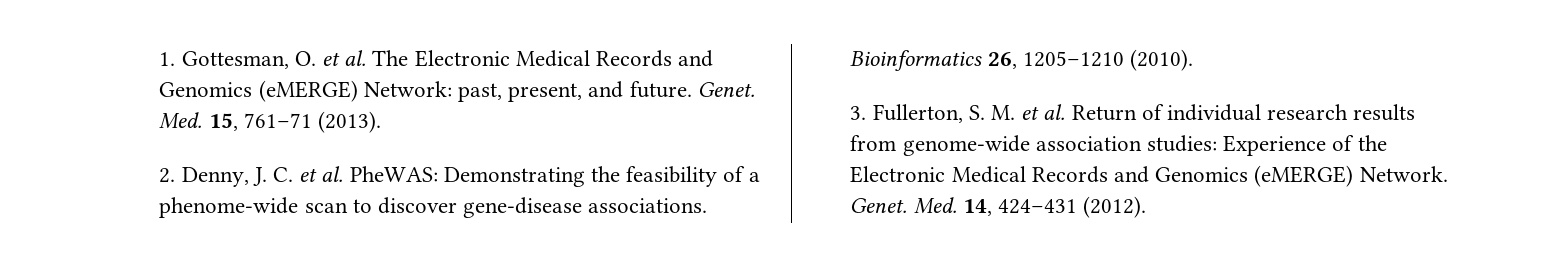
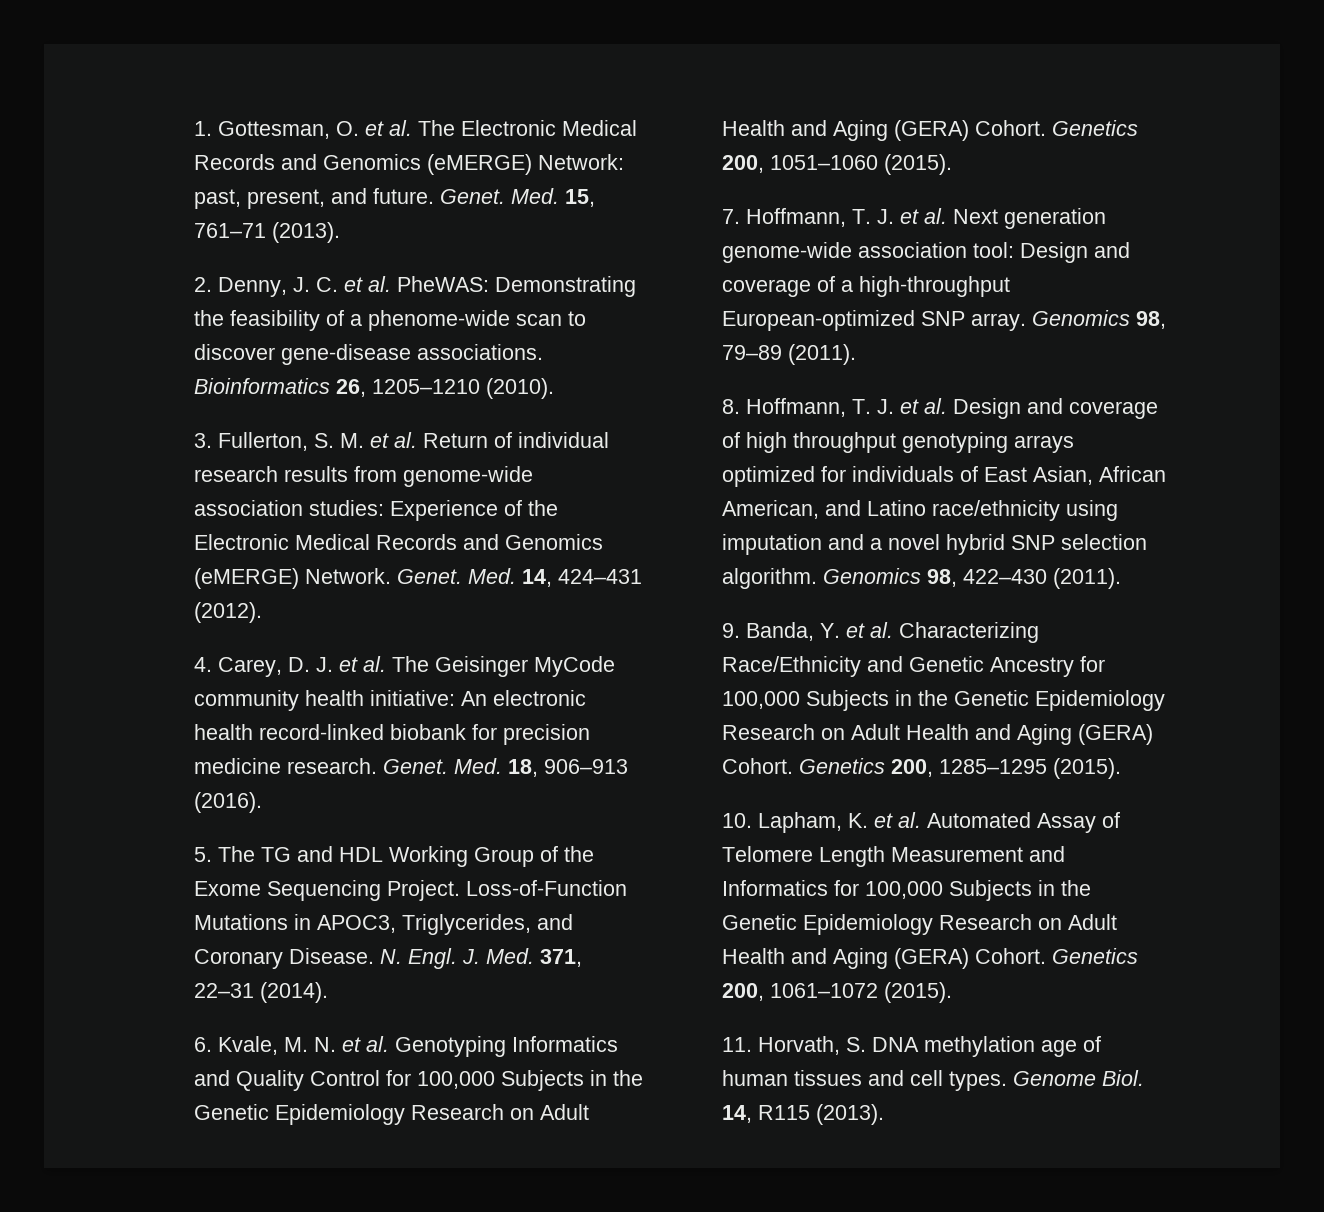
+ 4. Carey, D. J. et al. The Geisinger MyCode community health initiative: An electronic health record-linked biobank for precision medicine research. Genet. Med. 18, 906–913 (2016).
+ 5. The TG and HDL Working Group of the Exome Sequencing Project. Loss-of-Function Mutations in APOC3, Triglycerides, and Coronary Disease. N. Engl. J. Med. 371, 22–31 (2014).
+ 6. Kvale, M. N. et al. Genotyping Informatics and Quality Control for 100,000 Subjects in the Genetic Epidemiology Research on Adult Health and Aging (GERA) Cohort. Genetics 200, 1051–1060 (2015).
+ 7. Hoffmann, T. J. et al. Next generation genome-wide association tool: Design and coverage of a high-throughput European-optimized SNP array. Genomics 98, 79–89 (2011).
+ 8. Hoffmann, T. J. et al. Design and coverage of high throughput genotyping arrays optimized for individuals of East Asian, African American, and Latino race/ethnicity using imputation and a novel hybrid SNP selection algorithm. Genomics 98, 422–430 (2011).
+ 9. Banda, Y. et al. Characterizing Race/Ethnicity and Genetic Ancestry for 100,000 Subjects in the Genetic Epidemiology Research on Adult Health and Aging (GERA) Cohort. Genetics 200, 1285–1295 (2015).
+ 10. Lapham, K. et al. Automated Assay of Telomere Length Measurement and Informatics for 100,000 Subjects in the Genetic Epidemiology Research on Adult Health and Aging (GERA) Cohort. Genetics 200, 1061–1072 (2015).
+ 11. Horvath, S. DNA methylation age of human tissues and cell types. Genome Biol. 14, R115 (2013).

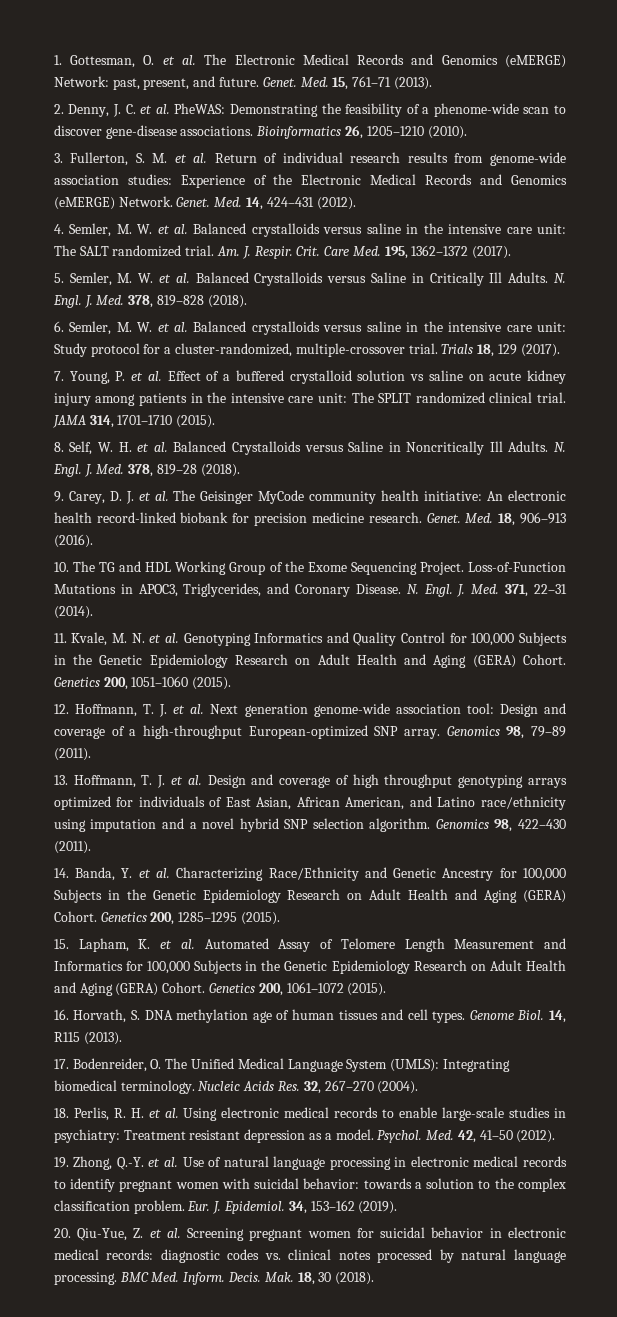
- 4. Carey, D. J. et al. The Geisinger MyCode community health initiative: An electronic health record-linked biobank for precision medicine research.
+ 4. Semler, M. W. et al. Balanced crystalloids versus saline in the intensive care unit: The SALT randomized trial. Am. J. Respir. Crit. Care Med. 195, 1362–1372 (2017).
+ 5. Semler, M. W. et al. Balanced Crystalloids versus Saline in Critically Ill Adults. N. Engl. J. Med. 378, 819–828 (2018).
+ 6. Semler, M. W. et al. Balanced crystalloids versus saline in the intensive care unit: Study protocol for a cluster-randomized, multiple-crossover trial. Trials 18, 129 (2017).
+ 7. Young, P. et al. Effect of a buffered crystalloid solution vs saline on acute kidney injury among patients in the intensive care unit: The SPLIT randomized clinical trial. JAMA 314, 1701–1710 (2015).
+ 8. Self, W. H. et al. Balanced Crystalloids versus Saline in Noncritically Ill Adults. N. Engl. J. Med. 378, 819–28 (2018).
+ 9. Carey, D. J. et al. The Geisinger MyCode community health initiative: An electronic health record-linked biobank for precision medicine research.
- 5. The TG and HDL Working Group of the Exome Sequencing Project.
+ 10. The TG and HDL Working Group of the Exome Sequencing Project.
- 6. Kvale, M. N. et al. Genotyping Informatics and Quality Control for 100,000 Subjects in the Genetic Epidemiology Research on Adult Health and Aging (GERA) Cohort.
+ 11. Kvale, M. N. et al. Genotyping Informatics and Quality Control for 100,000 Subjects in the Genetic Epidemiology Research on Adult Health and Aging (GERA) Cohort.
- 7. Hoffmann, T. J. et al. Next generation genome-wide association tool: Design and coverage of a high-throughput European-optimized SNP array.
+ 12. Hoffmann, T. J. et al. Next generation genome-wide association tool: Design and coverage of a high-throughput European-optimized SNP array.
- 8. Hoffmann, T. J. et al. Design and coverage of high throughput genotyping arrays optimized for individuals of East Asian, African American, and Latino race/ethnicity using imputation and a novel hybrid SNP selection algorithm.
+ 13. Hoffmann, T. J. et al. Design and coverage of high throughput genotyping arrays optimized for individuals of East Asian, African American, and Latino race/ethnicity using imputation and a novel hybrid SNP selection algorithm.
- 9. Banda, Y. et al. Characterizing Race/Ethnicity and Genetic Ancestry for 100,000 Subjects in the Genetic Epidemiology Research on Adult Health and Aging (GERA) Cohort.
+ 14. Banda, Y. et al. Characterizing Race/Ethnicity and Genetic Ancestry for 100,000 Subjects in the Genetic Epidemiology Research on Adult Health and Aging (GERA) Cohort.
- 10. Lapham, K. et al. Automated Assay of Telomere Length Measurement and Informatics for 100,000 Subjects in the Genetic Epidemiology Research on Adult Health and Aging (GERA) Cohort.
+ 15. Lapham, K. et al. Automated Assay of Telomere Length Measurement and Informatics for 100,000 Subjects in the Genetic Epidemiology Research on Adult Health and Aging (GERA) Cohort.
- 11. Horvath, S. DNA methylation age of human tissues and cell types.
+ 16. Horvath, S. DNA methylation age of human tissues and cell types.
+ 17. Bodenreider, O. The Unified Medical Language System (UMLS): Integrating biomedical terminology. Nucleic Acids Res. 32, 267–270 (2004).
+ 18. Perlis, R. H. et al. Using electronic medical records to enable large-scale studies in psychiatry: Treatment resistant depression as a model. Psychol. Med. 42, 41–50 (2012).
+ 19. Zhong, Q.-Y. et al. Use of natural language processing in electronic medical records to identify pregnant women with suicidal behavior: towards a solution to the complex classification problem. Eur. J. Epidemiol. 34, 153–162 (2019).
+ 20. Qiu-Yue, Z. et al. Screening pregnant women for suicidal behavior in electronic medical records: diagnostic codes vs. clinical notes processed by natural language processing. BMC Med. Inform. Decis. Mak. 18, 30 (2018).

